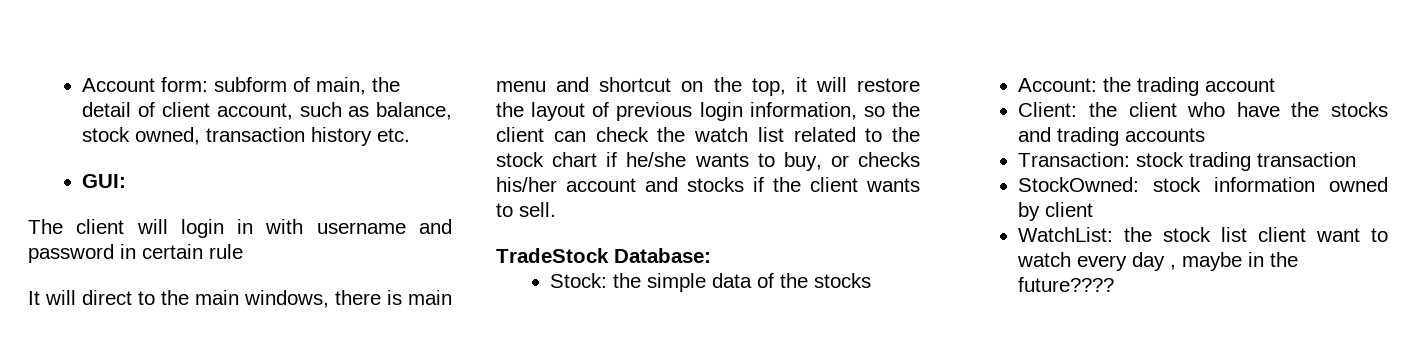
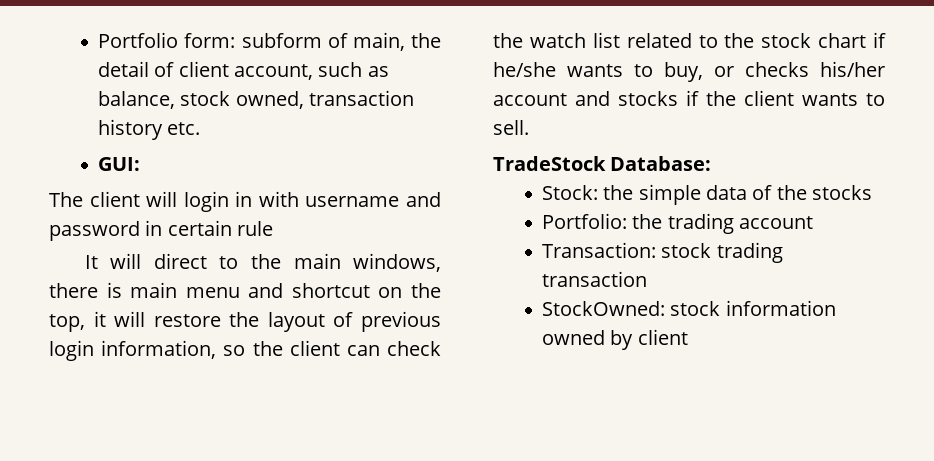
- Account form: subform of main, the detail of client account, such as balance, stock owned, transaction history etc.
+ Portfolio form: subform of main, the detail of client account, such as balance, stock owned, transaction history etc.
- Account: the trading account
+ Portfolio: the trading account
- Client: the client who have the stocks and trading accounts
- WatchList: the stock list client want to watch every day , maybe in the future????

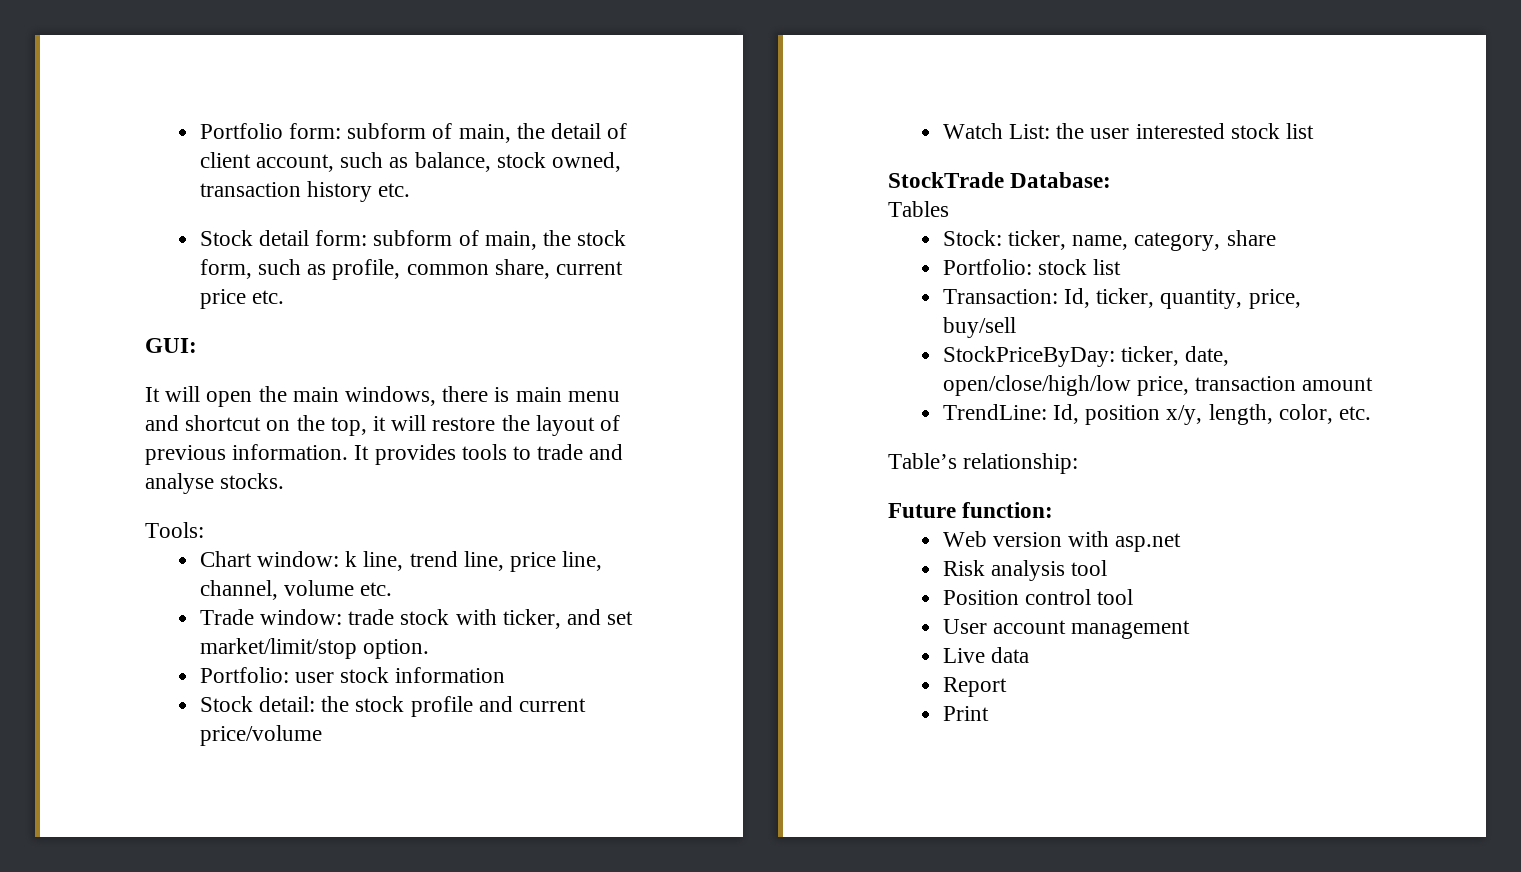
+ Stock detail form: subform of main, the stock form, such as profile, common share, current price etc.
  GUI:
- The client will login in with username and password in certain rule
- It will direct to the main windows, there is main menu and shortcut on the top, it will restore the layout of previous login information, so the client can check the watch list related to the stock chart if he/she wants to buy, or checks his/her account and stocks if the client wants to sell.
- TradeStock Database:
+ It will open the main windows, there is main menu and shortcut on the top, it will restore the layout of previous information. It provides tools to trade and analyse stocks.
+ Tools:
+ Chart window: k line, trend line, price line, channel, volume etc.
+ Trade window: trade stock with ticker, and set market/limit/stop option.
+ Portfolio: user stock information
+ Stock detail: the stock profile and current price/volume
+ Watch List: the user interested stock list
+ StockTrade Database:
+ Tables
- Stock: the simple data of the stocks
- Portfolio: the trading account
- Transaction: stock trading transaction
- StockOwned: stock information owned by client
+ Stock: ticker, name, category, share
+ Portfolio: stock list
+ Transaction: Id, ticker, quantity, price, buy/sell
+ StockPriceByDay: ticker, date, open/close/high/low price, transaction amount
+ TrendLine: Id, position x/y, length, color, etc.
+ Table’s relationship:
+ Future function:
+ Web version with asp.net
+ Risk analysis tool
+ Position control tool
+ User account management
+ Live data
+ Report
+ Print

